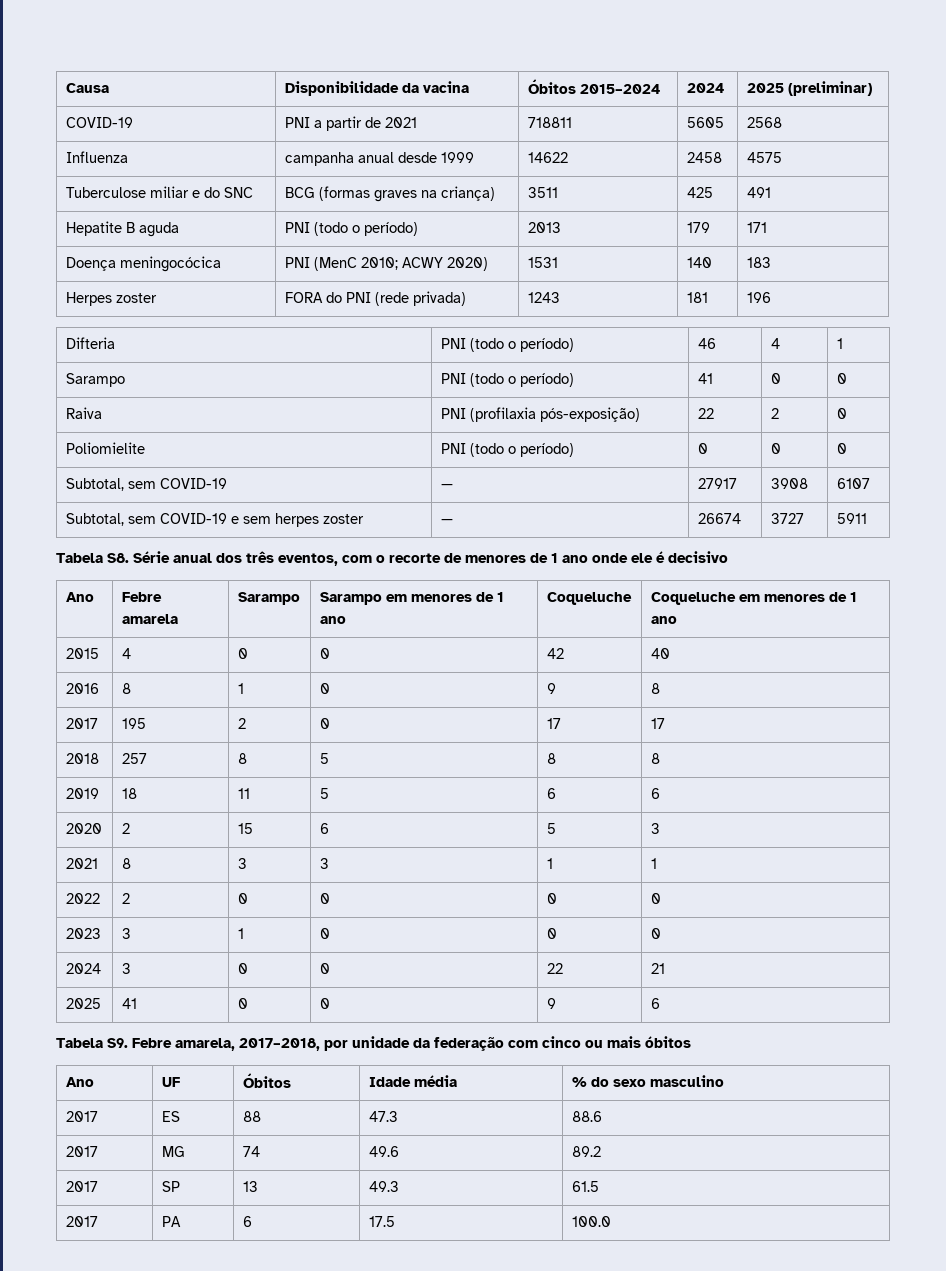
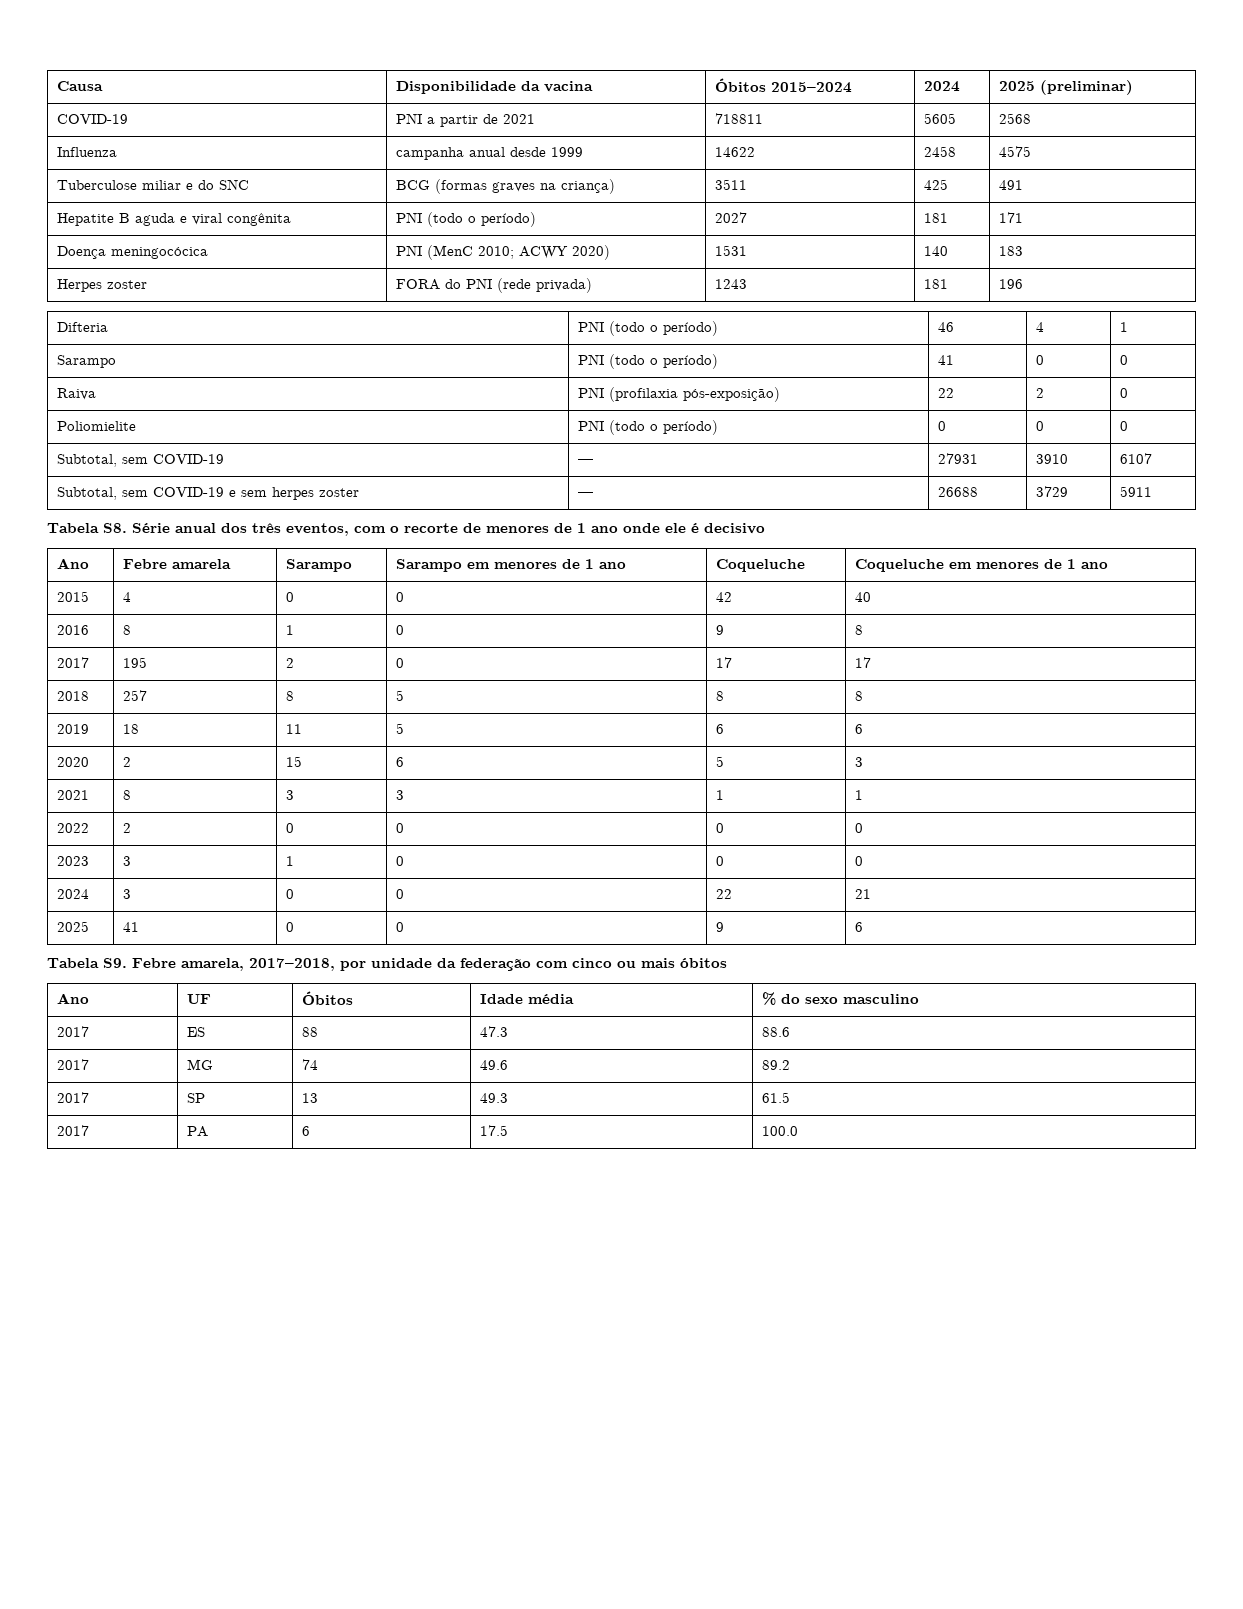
- Hepatite B aguda | PNI (todo o período) | 2013 | 179 | 171
+ Hepatite B aguda e viral congênita | PNI (todo o período) | 2027 | 181 | 171
- Subtotal, sem COVID-19 | — | 27917 | 3908 | 6107
+ Subtotal, sem COVID-19 | — | 27931 | 3910 | 6107
- Subtotal, sem COVID-19 e sem herpes zoster | — | 26674 | 3727 | 5911
+ Subtotal, sem COVID-19 e sem herpes zoster | — | 26688 | 3729 | 5911

